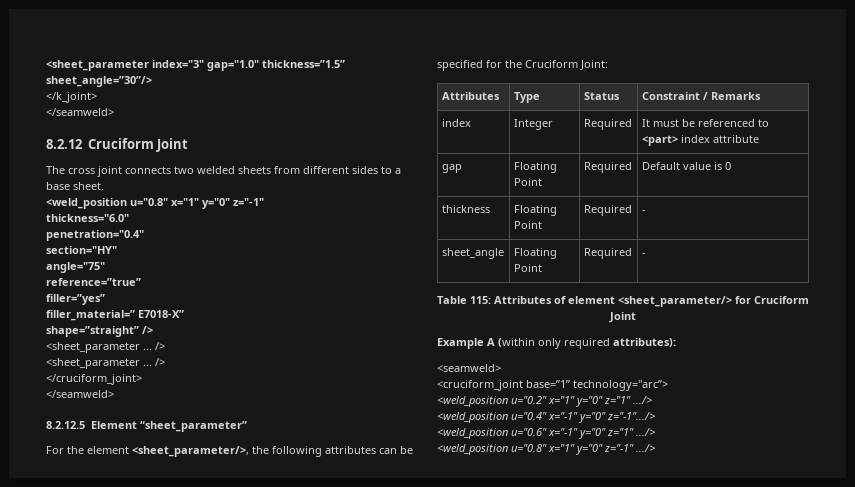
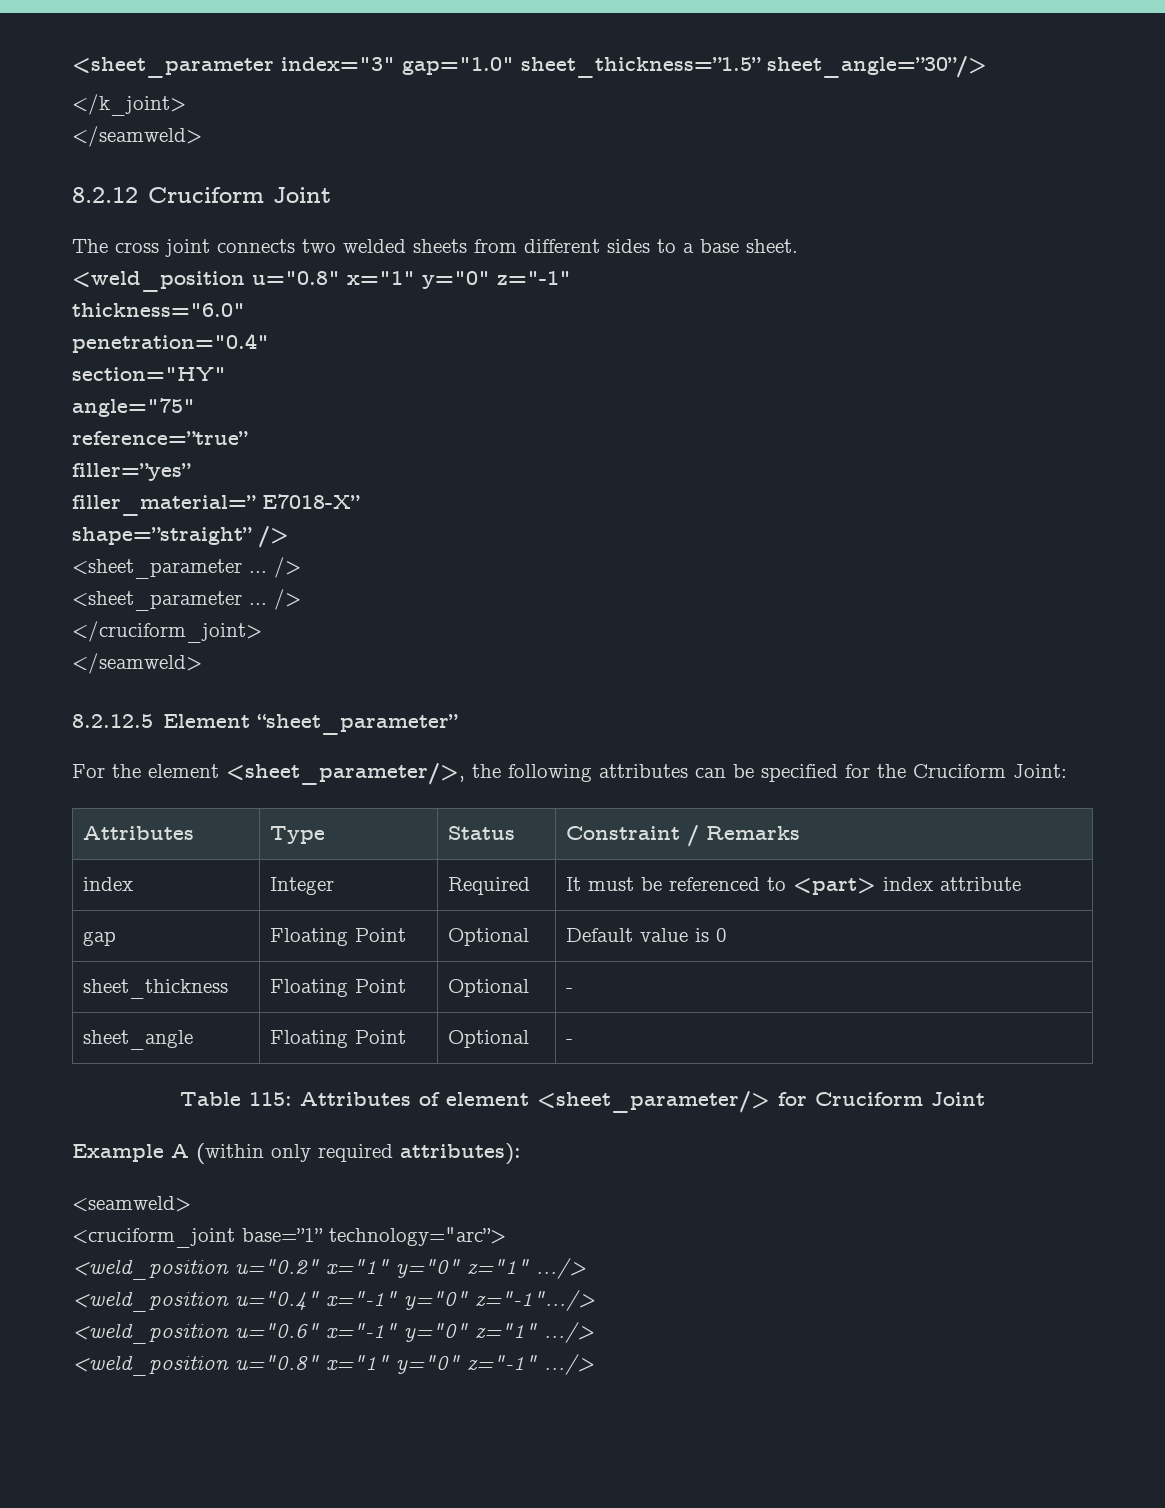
- <sheet_parameter index="3" gap="1.0" thickness=”1.5” sheet_angle=”30”/>
+ <sheet_parameter index="3" gap="1.0" sheet_thickness=”1.5” sheet_angle=”30”/>
- gap | Floating Point | Required | Default value is 0
+ gap | Floating Point | Optional | Default value is 0
- thickness | Floating Point | Required | -
+ sheet_thickness | Floating Point | Optional | -
- sheet_angle | Floating Point | Required | -
+ sheet_angle | Floating Point | Optional | -

